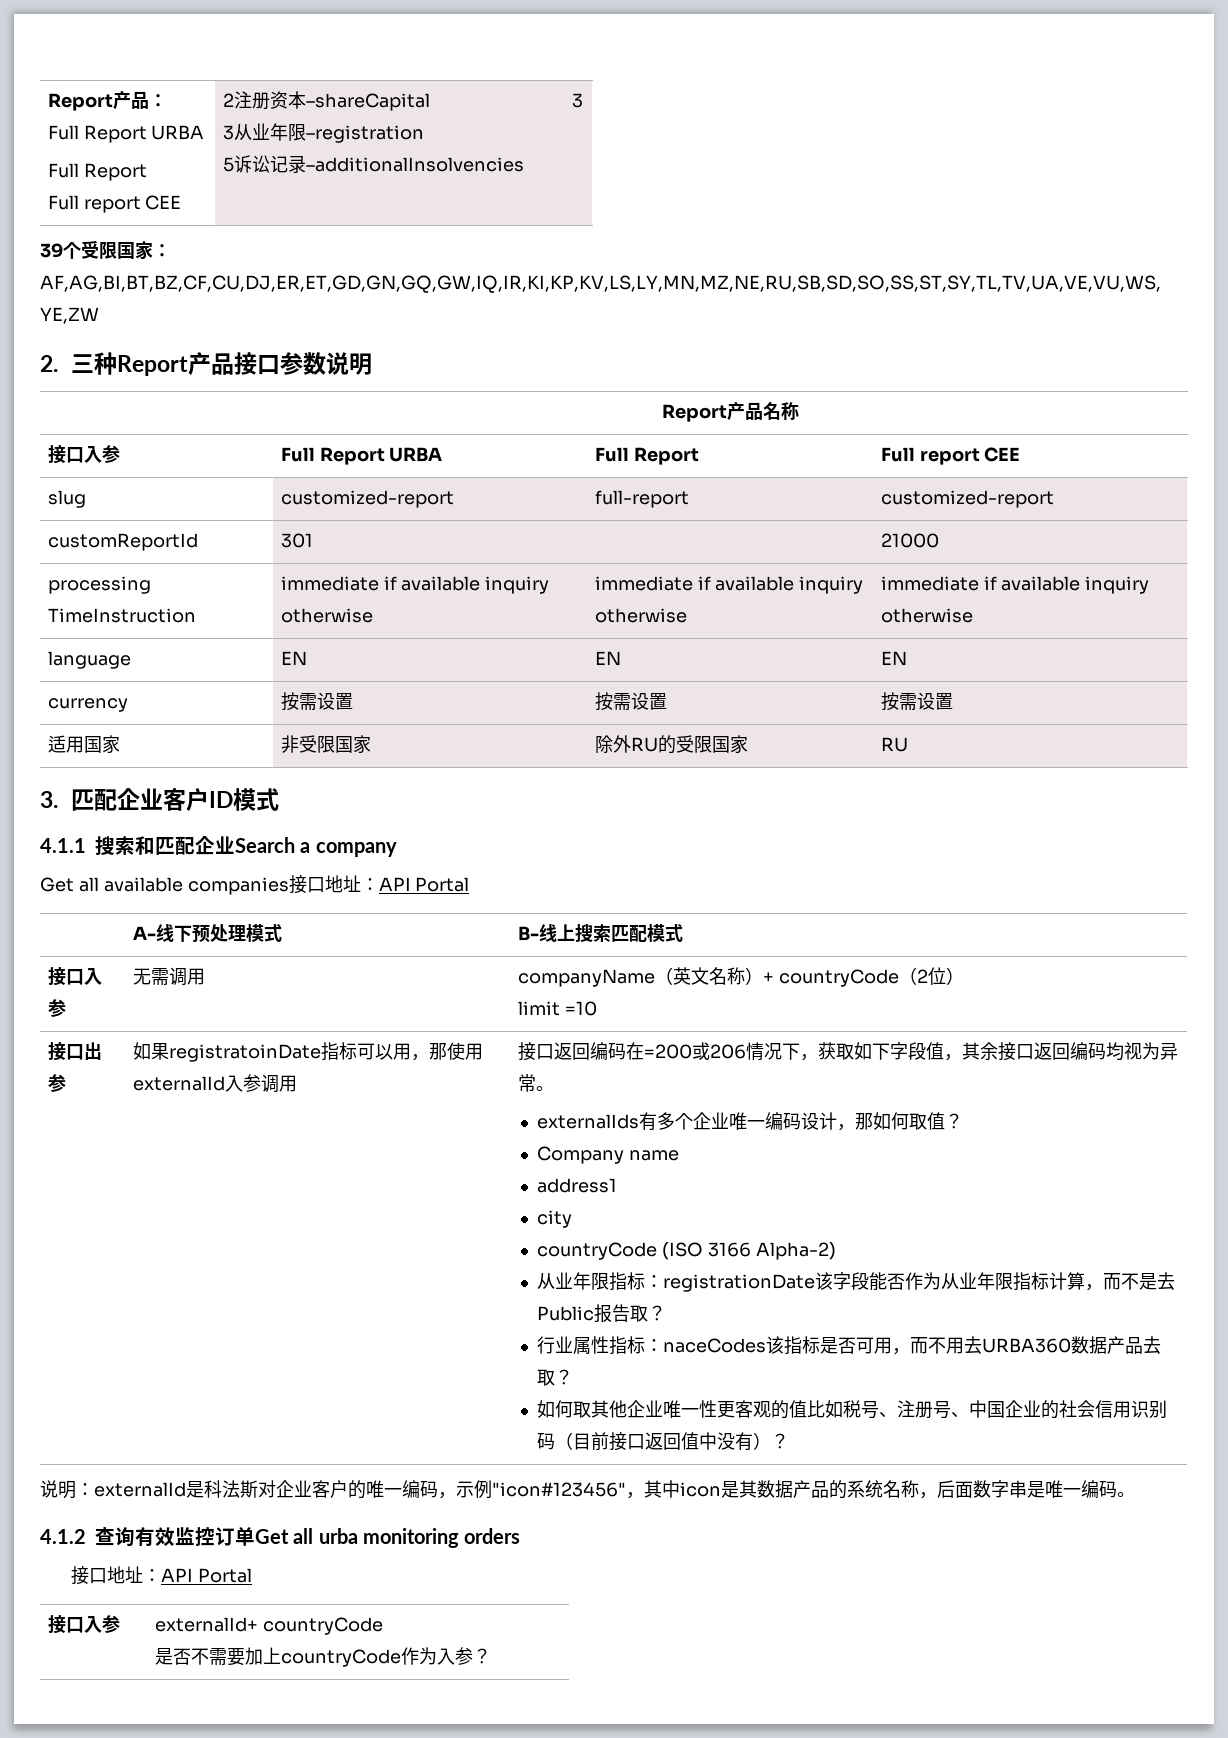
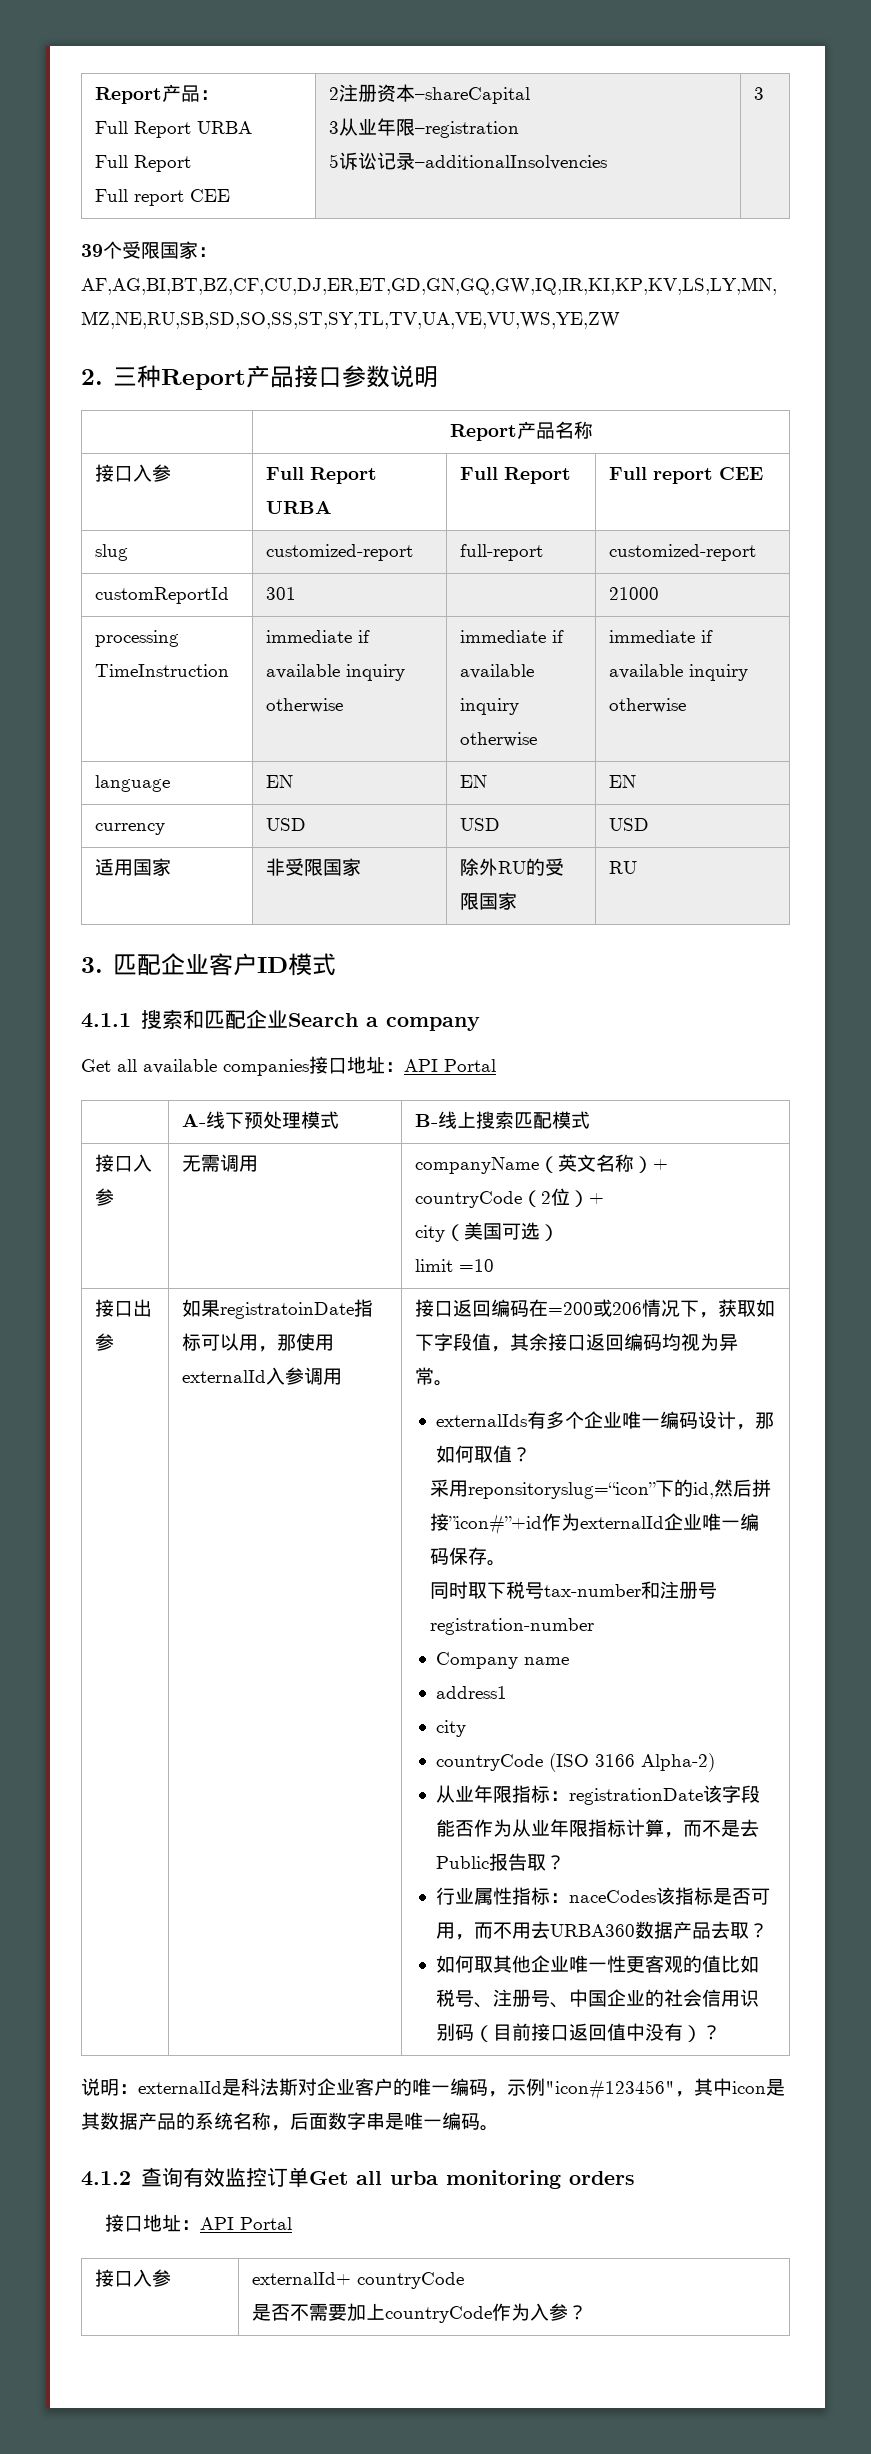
- currency | 按需设置 | 按需设置 | 按需设置
+ currency | USD | USD | USD
- 接口入参 | 无需调用 | companyName（英文名称）+ countryCode（2位）
+ 接口入参 | 无需调用 | companyName（英文名称）+ countryCode（2位）+
+ city（美国可选）
+ 采用reponsitoryslug=“icon”下的id,然后拼接”icon#”+id作为externalId企业唯一编码保存。
+ 同时取下税号tax-number和注册号registration-number

